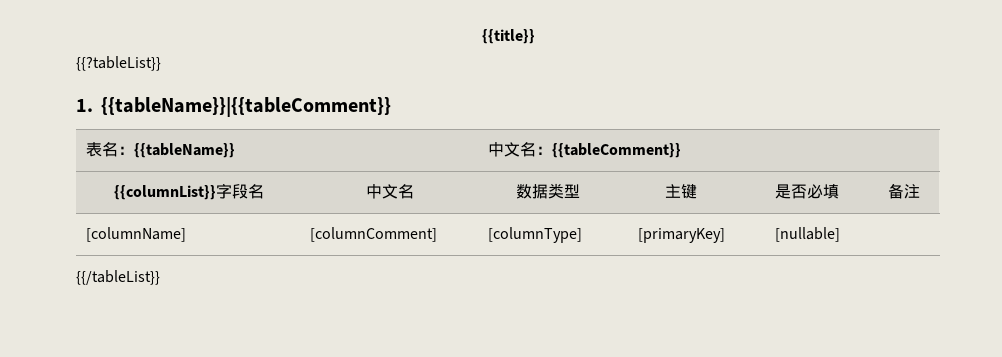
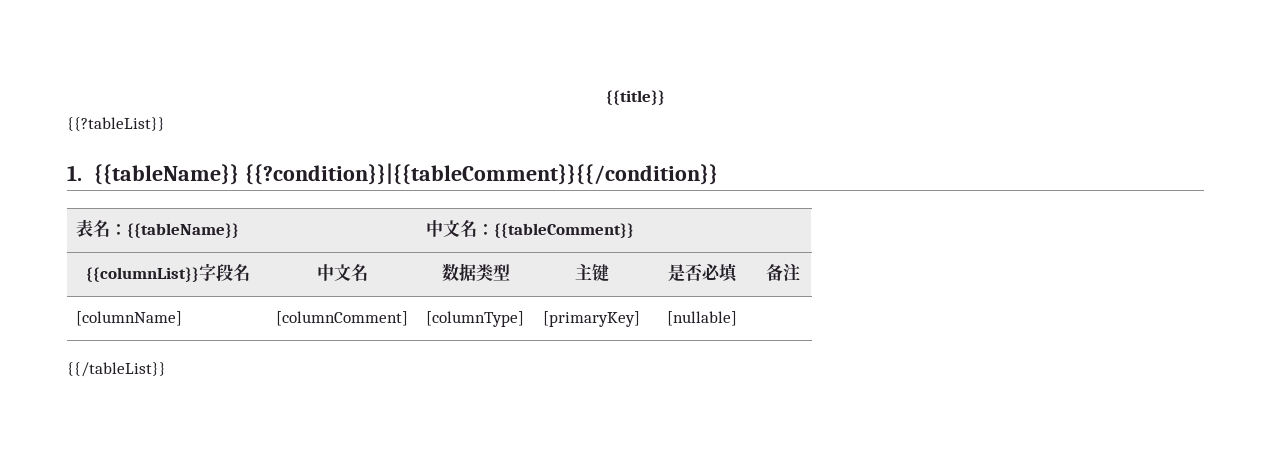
- 1. {{tableName}}|{{tableComment}}
+ 1. {{tableName}} {{?condition}}|{{tableComment}}{{/condition}}

